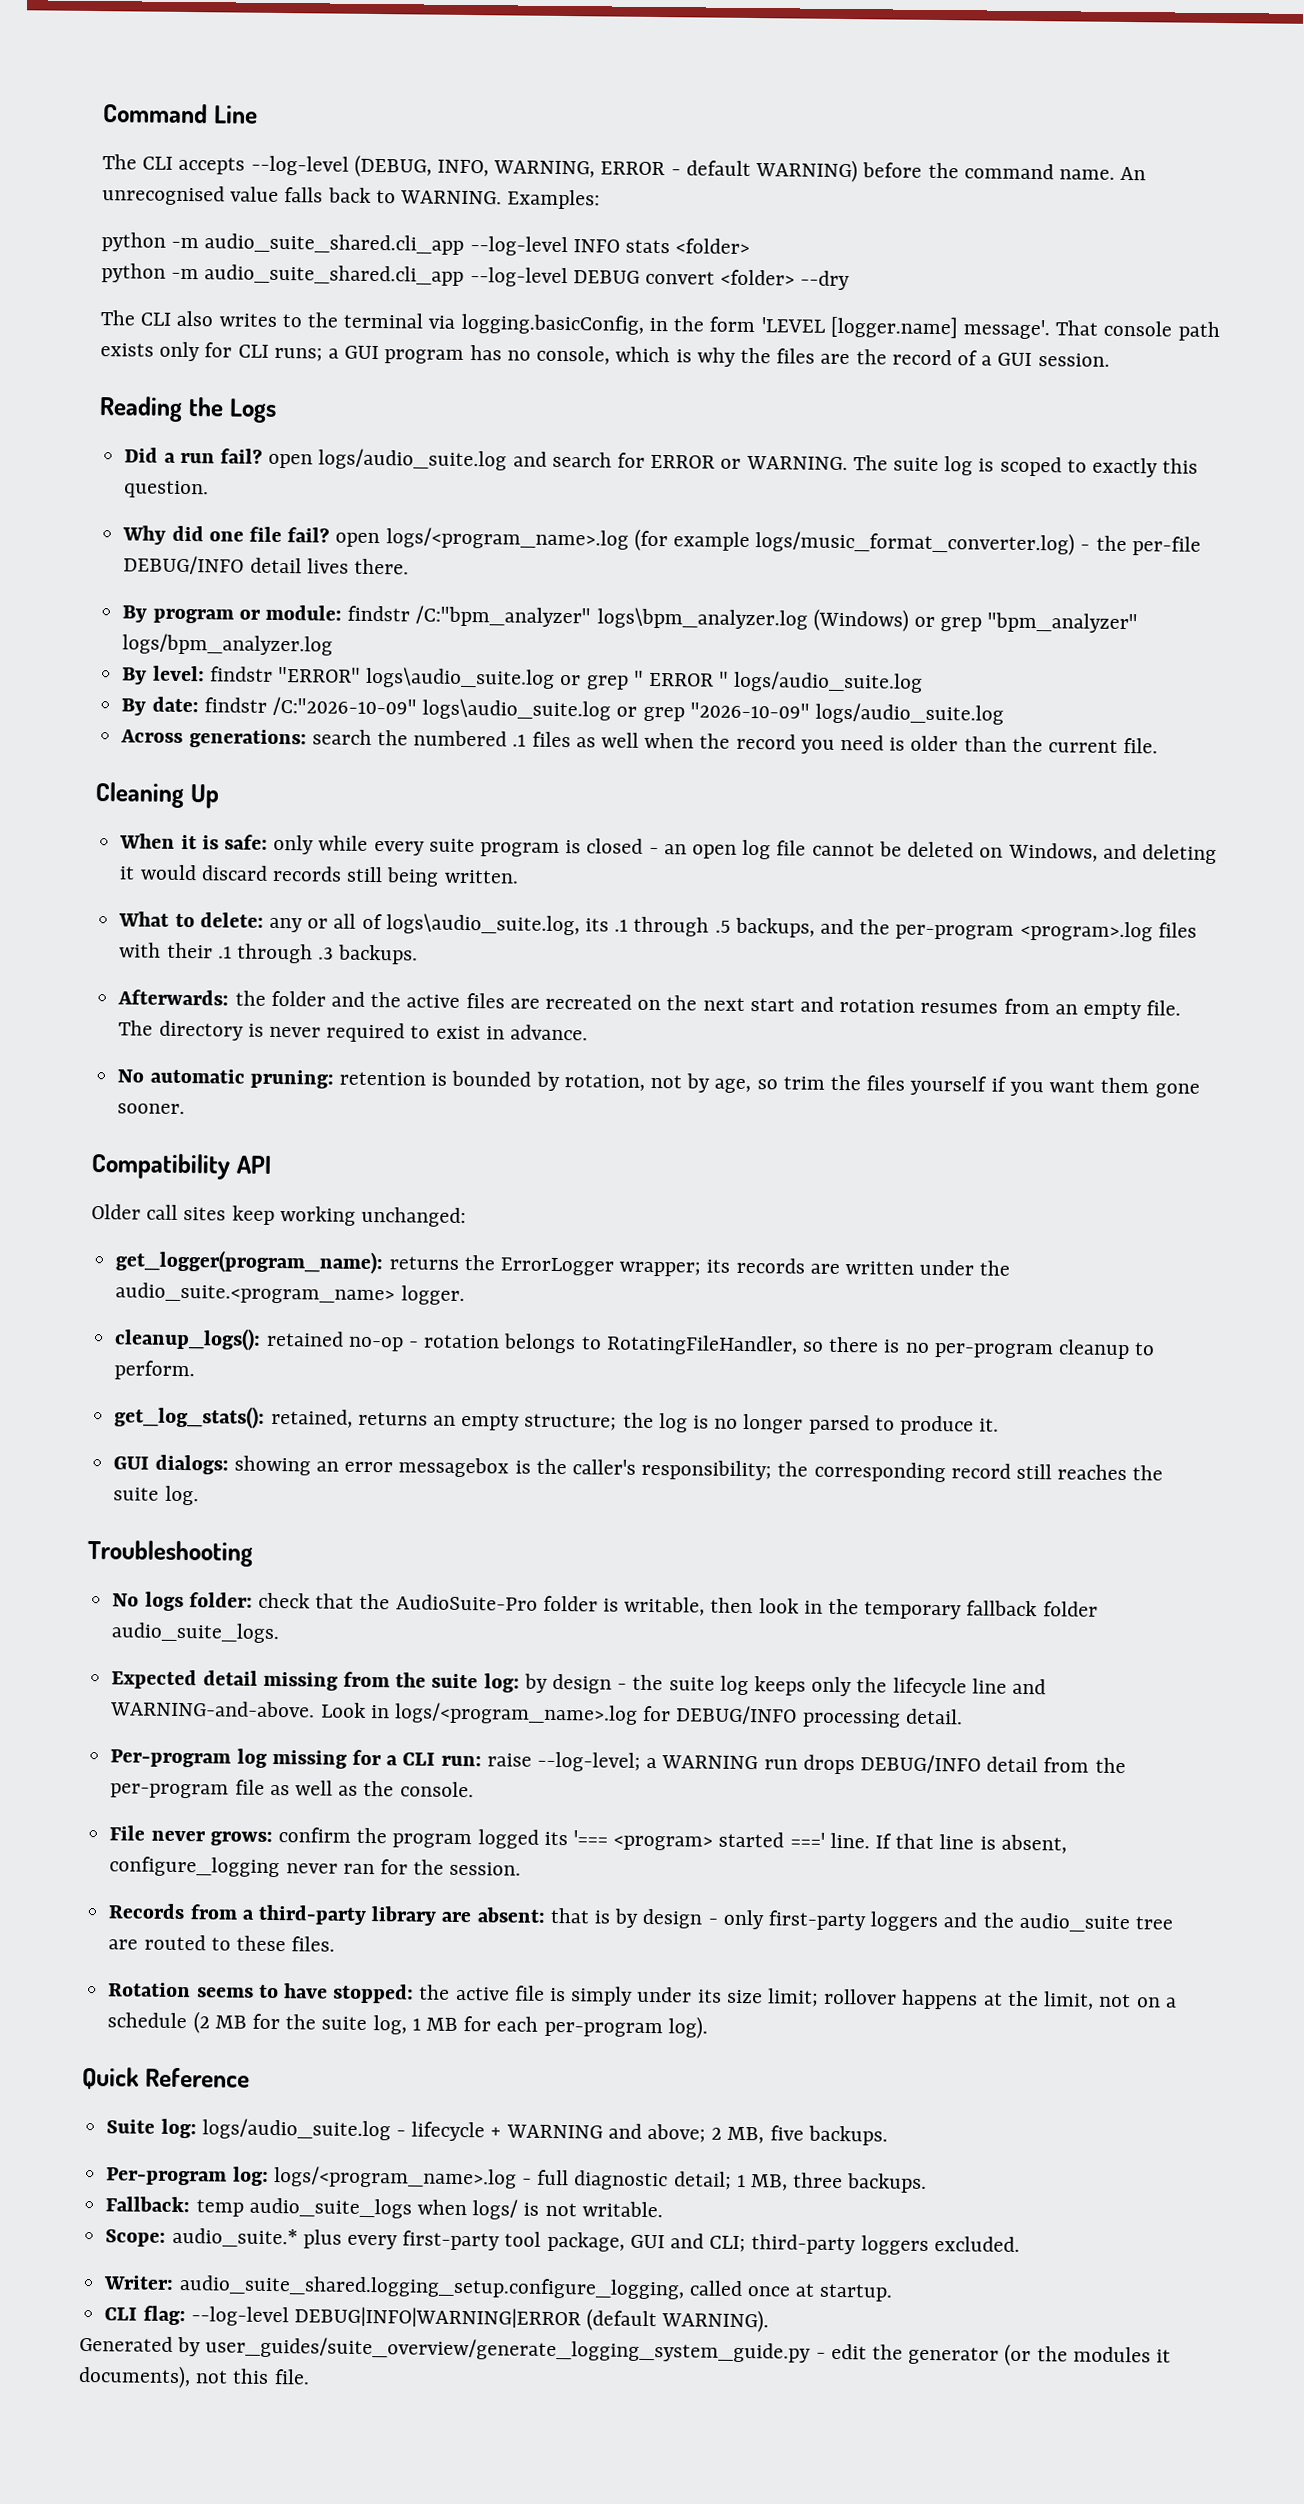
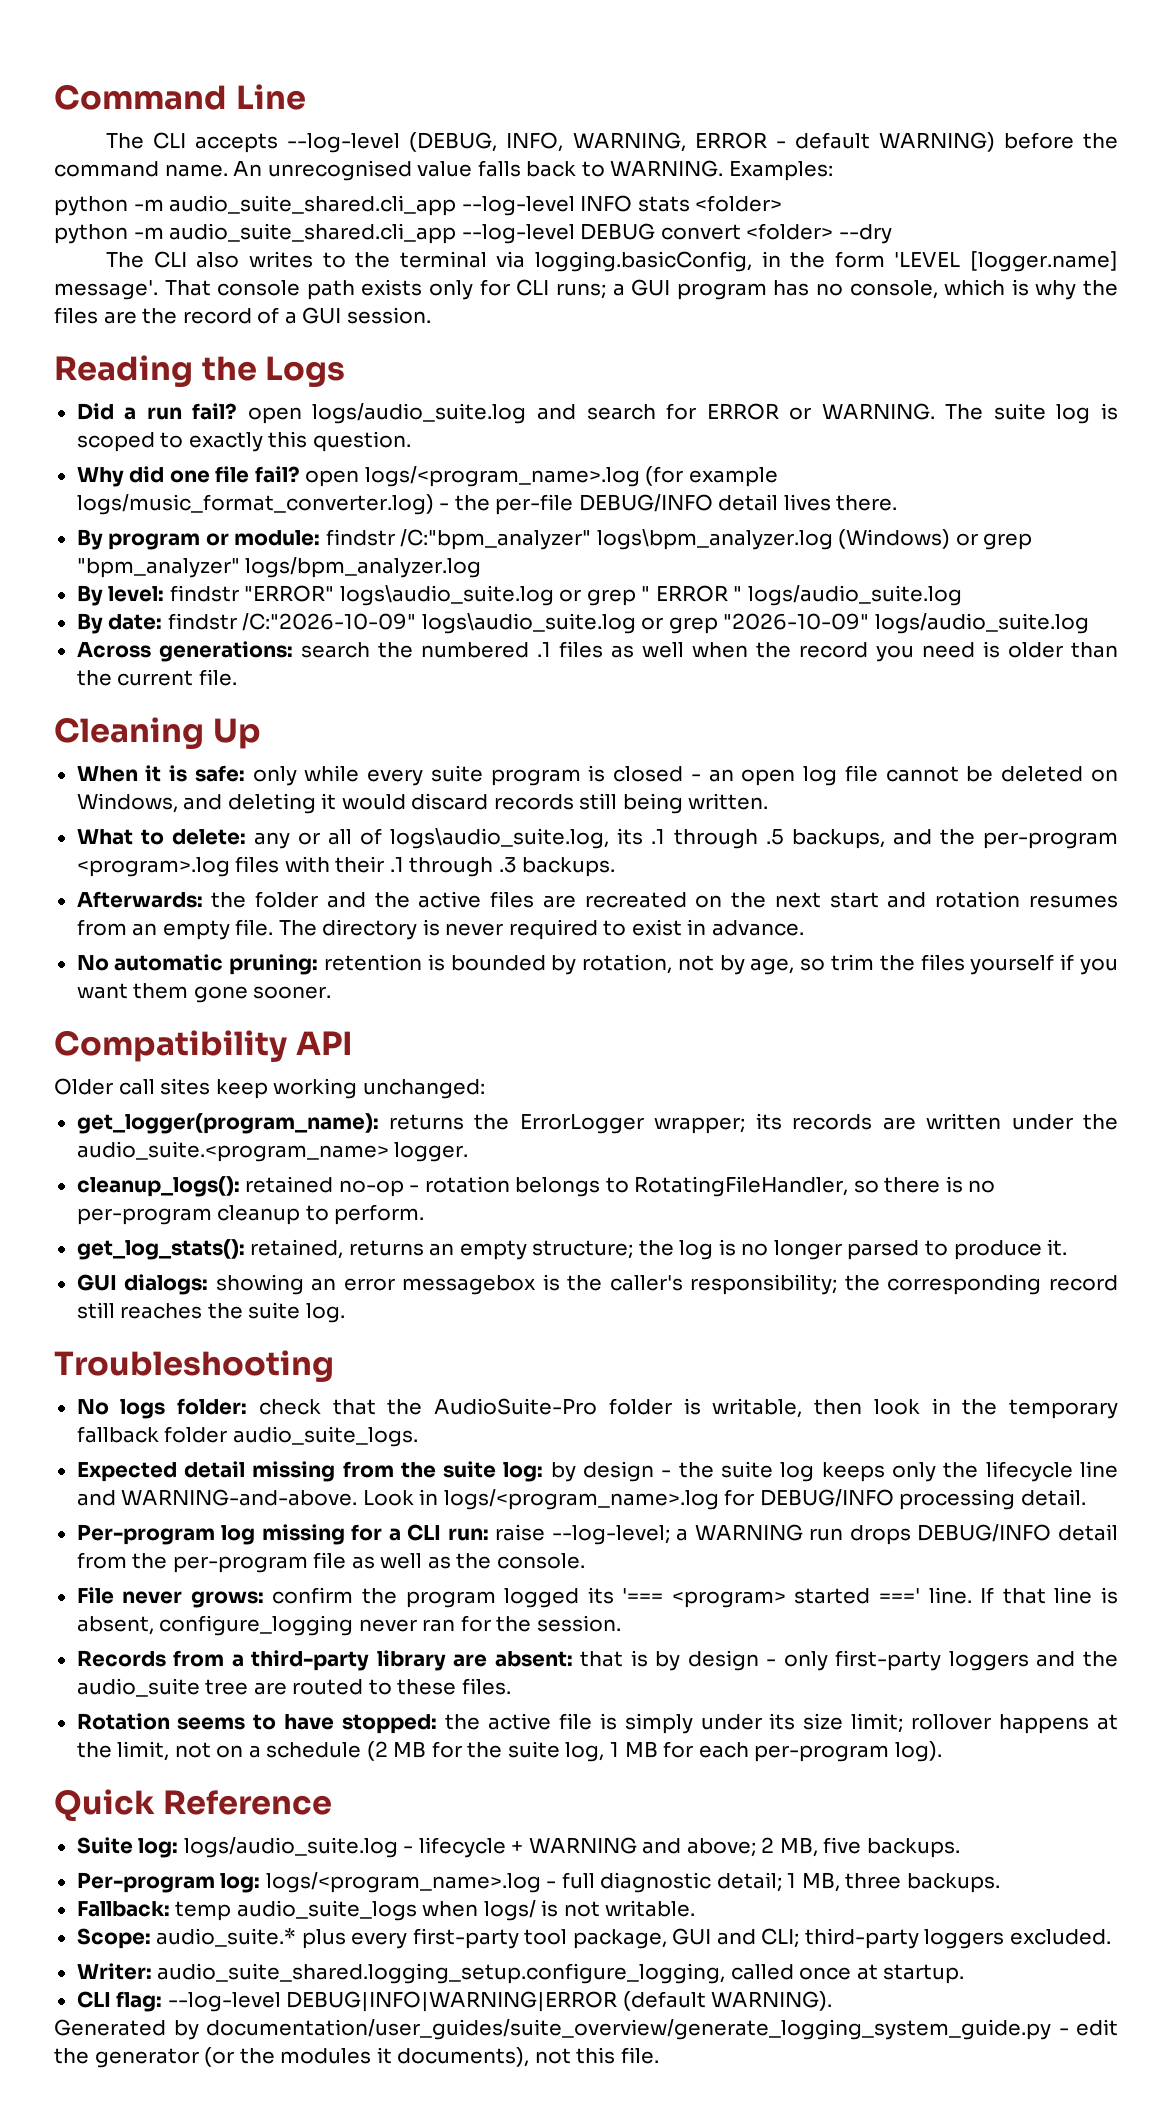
- Generated by user_guides/suite_overview/generate_logging_system_guide.py - edit the generator (or the modules it documents), not this file.
+ Generated by documentation/user_guides/suite_overview/generate_logging_system_guide.py - edit the generator (or the modules it documents), not this file.

